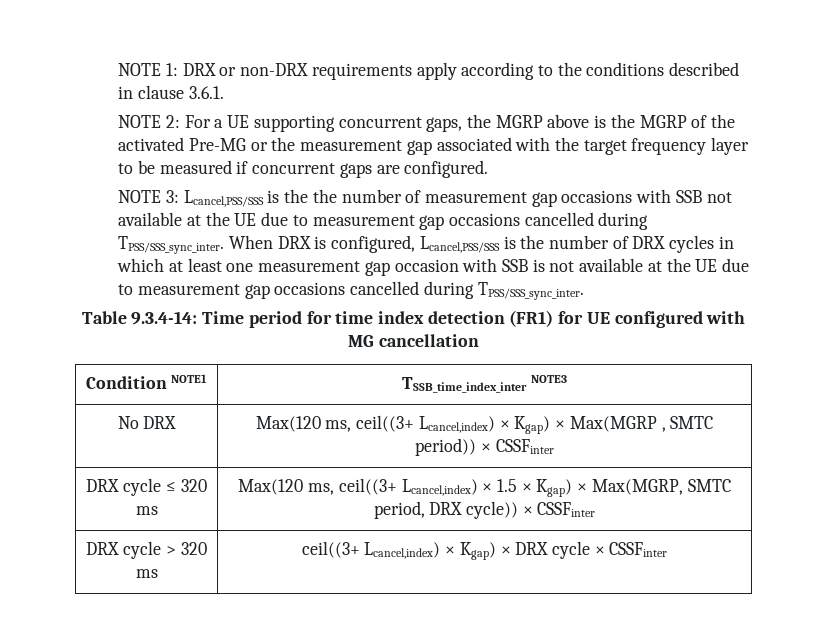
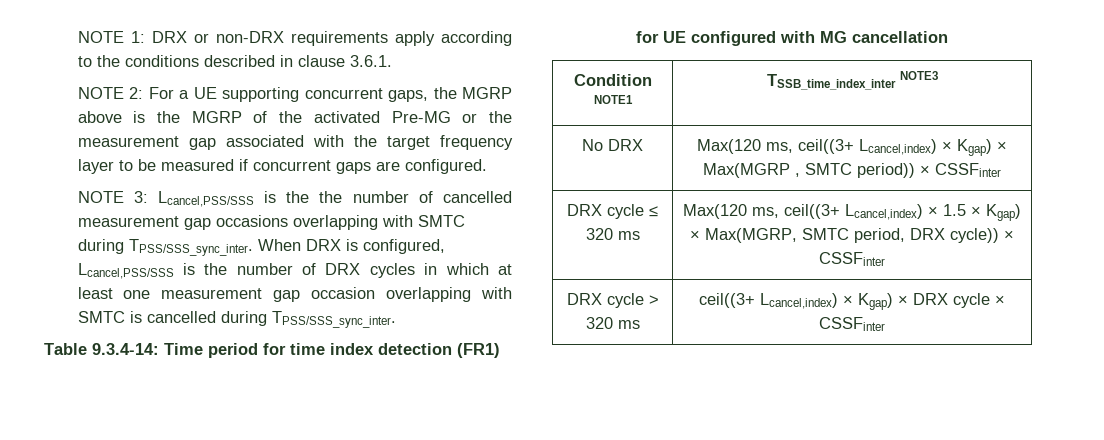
- NOTE 3: Lcancel,PSS/SSS is the the number of measurement gap occasions with SSB not available at the UE due to measurement gap occasions cancelled during TPSS/SSS_sync_inter.
+ NOTE 3: Lcancel,PSS/SSS is the the number of cancelled measurement gap occasions overlapping with SMTC during TPSS/SSS_sync_inter.
- When DRX is configured, Lcancel,PSS/SSS is the number of DRX cycles in which at least one measurement gap occasion with SSB is not available at the UE due to measurement gap occasions cancelled during TPSS/SSS_sync_inter.
+ When DRX is configured, Lcancel,PSS/SSS is the number of DRX cycles in which at least one measurement gap occasion overlapping with SMTC is cancelled during TPSS/SSS_sync_inter.

